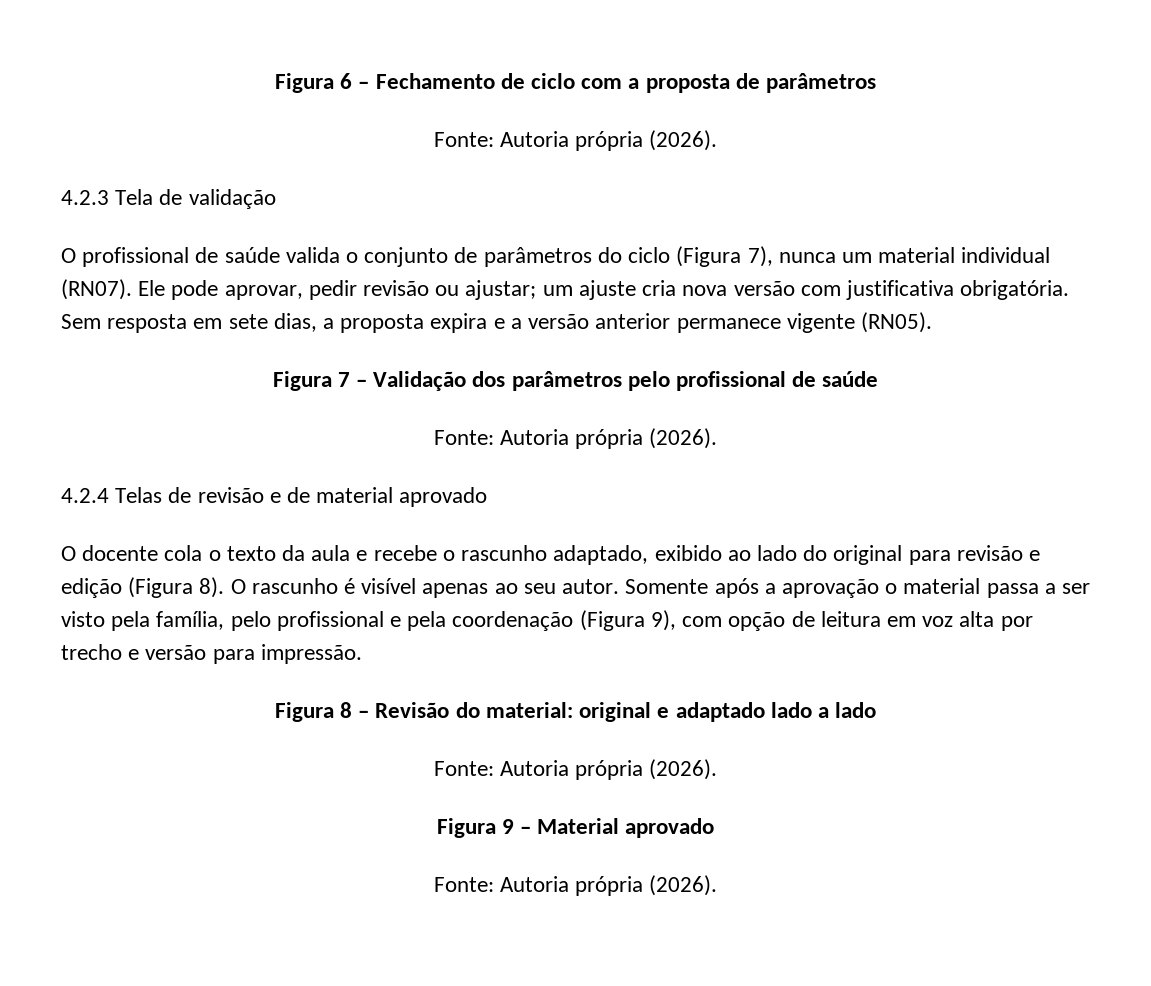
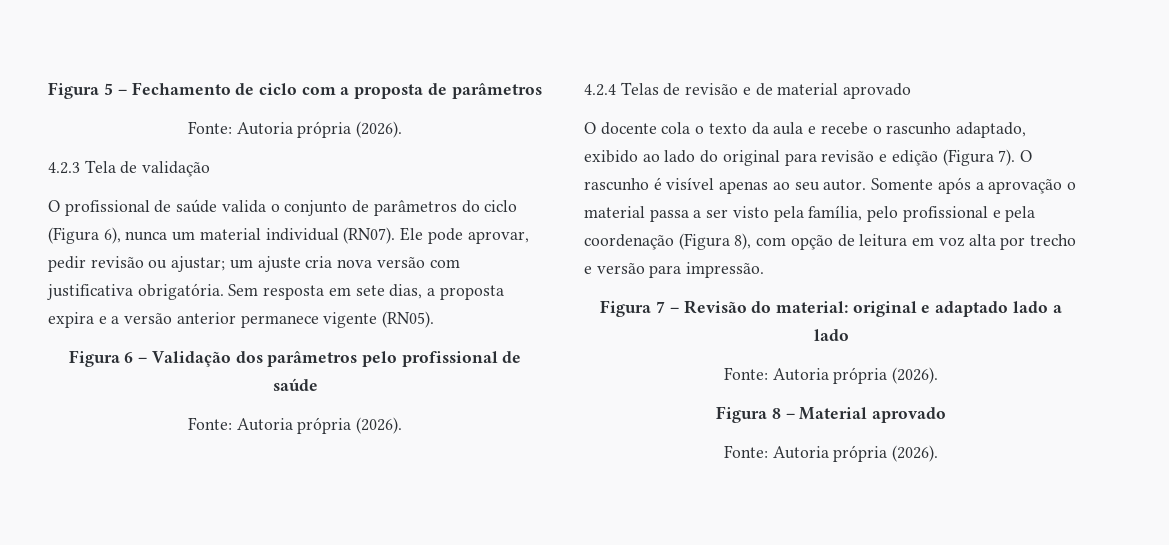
- Figura 6 – Fechamento de ciclo com a proposta de parâmetros
+ Figura 5 – Fechamento de ciclo com a proposta de parâmetros
- O profissional de saúde valida o conjunto de parâmetros do ciclo (Figura 7), nunca um material individual (RN07).
+ O profissional de saúde valida o conjunto de parâmetros do ciclo (Figura 6), nunca um material individual (RN07).
- Figura 7 – Validação dos parâmetros pelo profissional de saúde
+ Figura 6 – Validação dos parâmetros pelo profissional de saúde
- O docente cola o texto da aula e recebe o rascunho adaptado, exibido ao lado do original para revisão e edição (Figura 8).
+ O docente cola o texto da aula e recebe o rascunho adaptado, exibido ao lado do original para revisão e edição (Figura 7).
- Somente após a aprovação o material passa a ser visto pela família, pelo profissional e pela coordenação (Figura 9), com opção de leitura em voz alta por trecho e versão para impressão.
+ Somente após a aprovação o material passa a ser visto pela família, pelo profissional e pela coordenação (Figura 8), com opção de leitura em voz alta por trecho e versão para impressão.
- Figura 8 – Revisão do material: original e adaptado lado a lado
+ Figura 7 – Revisão do material: original e adaptado lado a lado
- Figura 9 – Material aprovado
+ Figura 8 – Material aprovado

